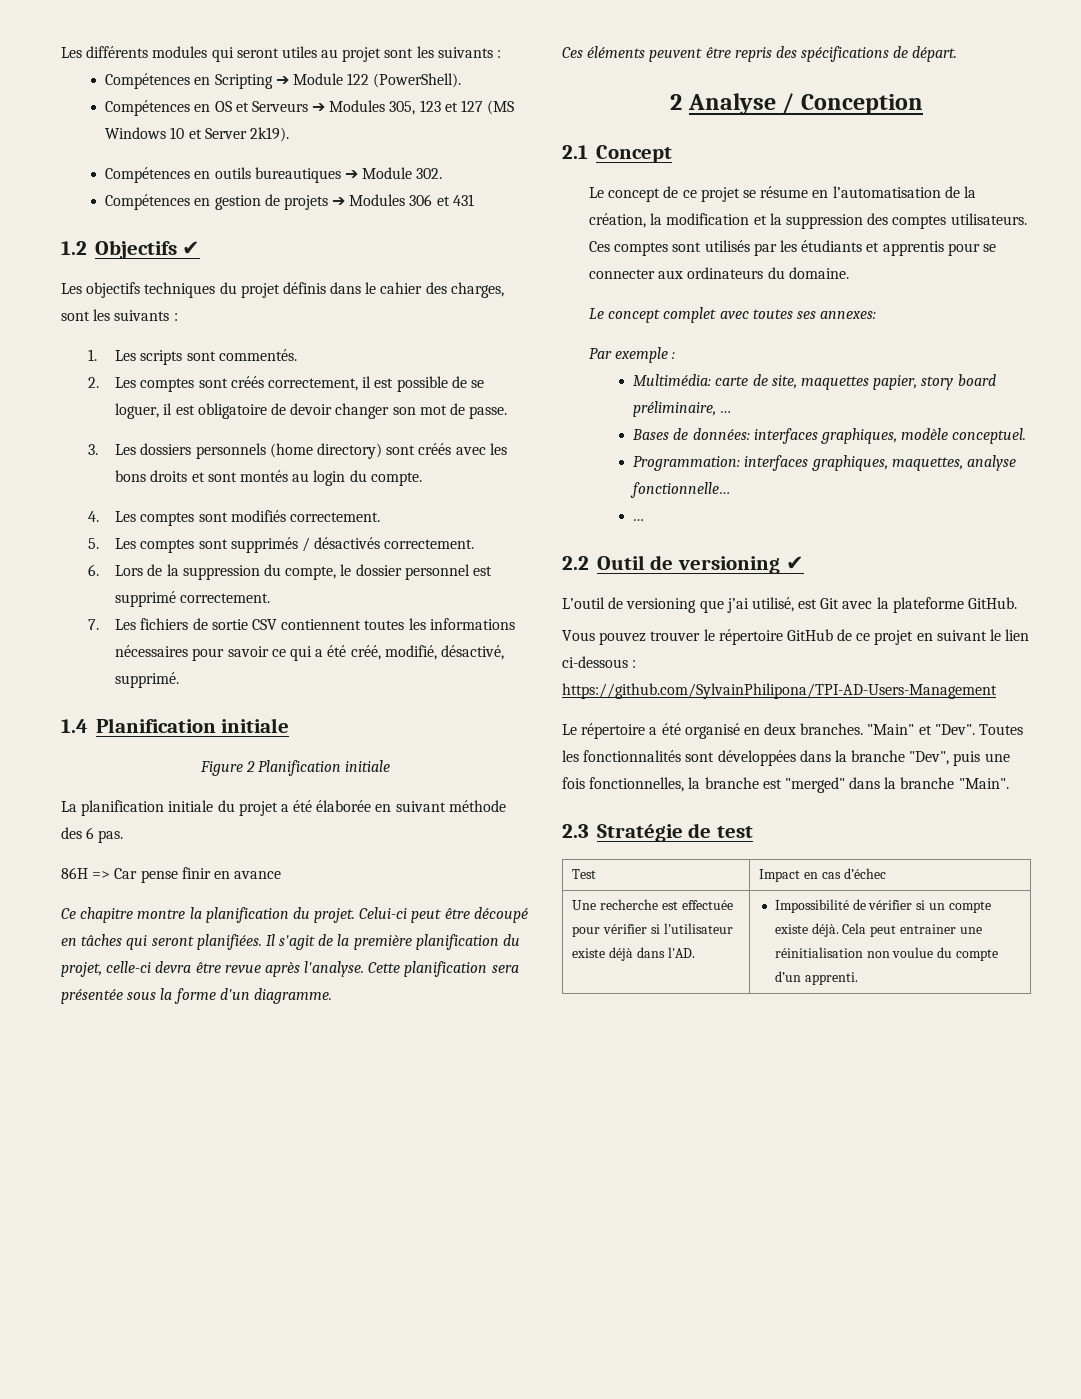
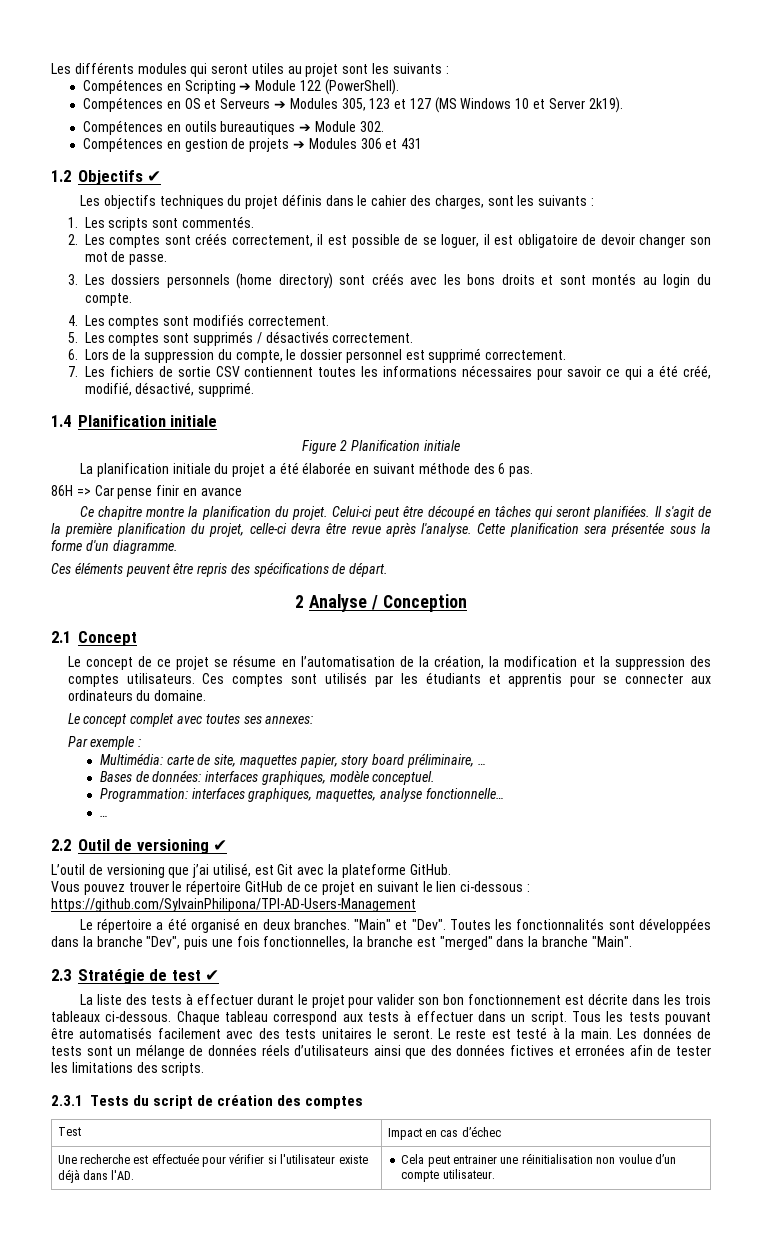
- 2.3 Stratégie de test
+ 2.3 Stratégie de test ✔
+ La liste des tests à effectuer durant le projet pour valider son bon fonctionnement est décrite dans les trois tableaux ci-dessous. Chaque tableau correspond aux tests à effectuer dans un script. Tous les tests pouvant être automatisés facilement avec des tests unitaires le seront. Le reste est testé à la main. Les données de tests sont un mélange de données réels d’utilisateurs ainsi que des données fictives et erronées afin de tester les limitations des scripts.
+ 2.3.1 Tests du script de création des comptes
- Une recherche est effectuée pour vérifier si l'utilisateur existe déjà dans l'AD. | Impossibilité de vérifier si un compte existe déjà. Cela peut entrainer une réinitialisation non voulue du compte d’un apprenti.
+ Une recherche est effectuée pour vérifier si l'utilisateur existe déjà dans l'AD. | Cela peut entrainer une réinitialisation non voulue d’un compte utilisateur.

